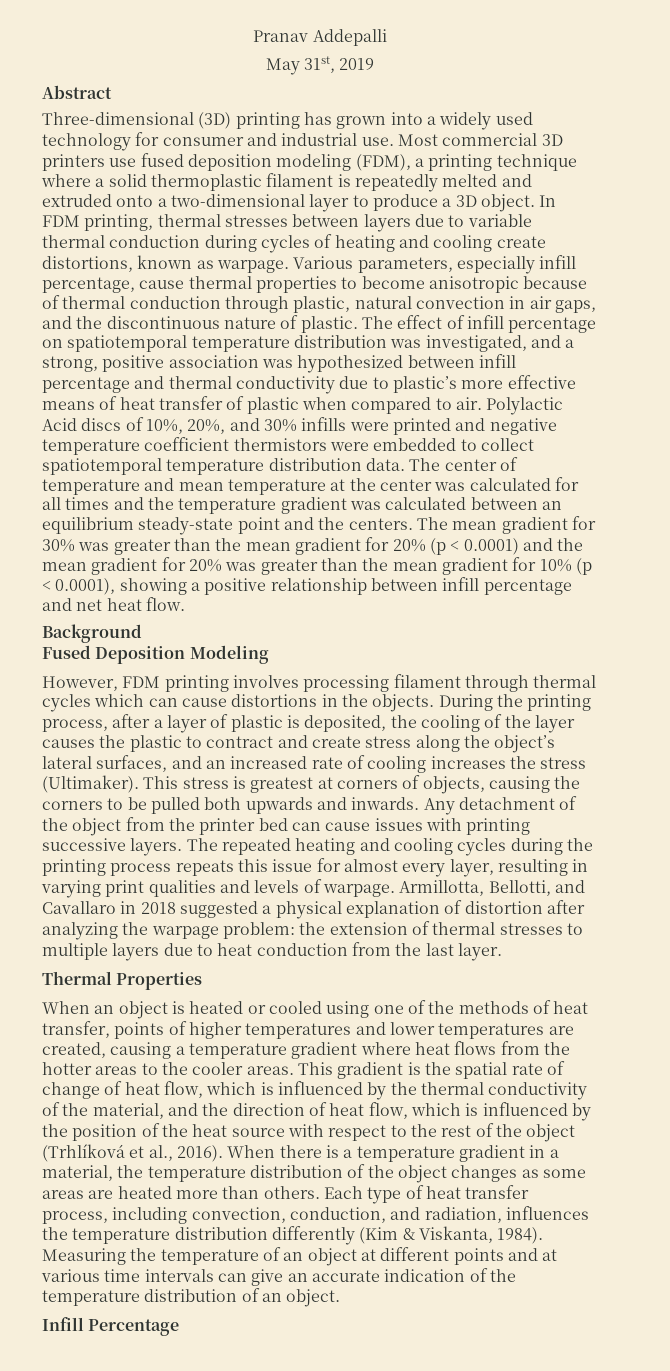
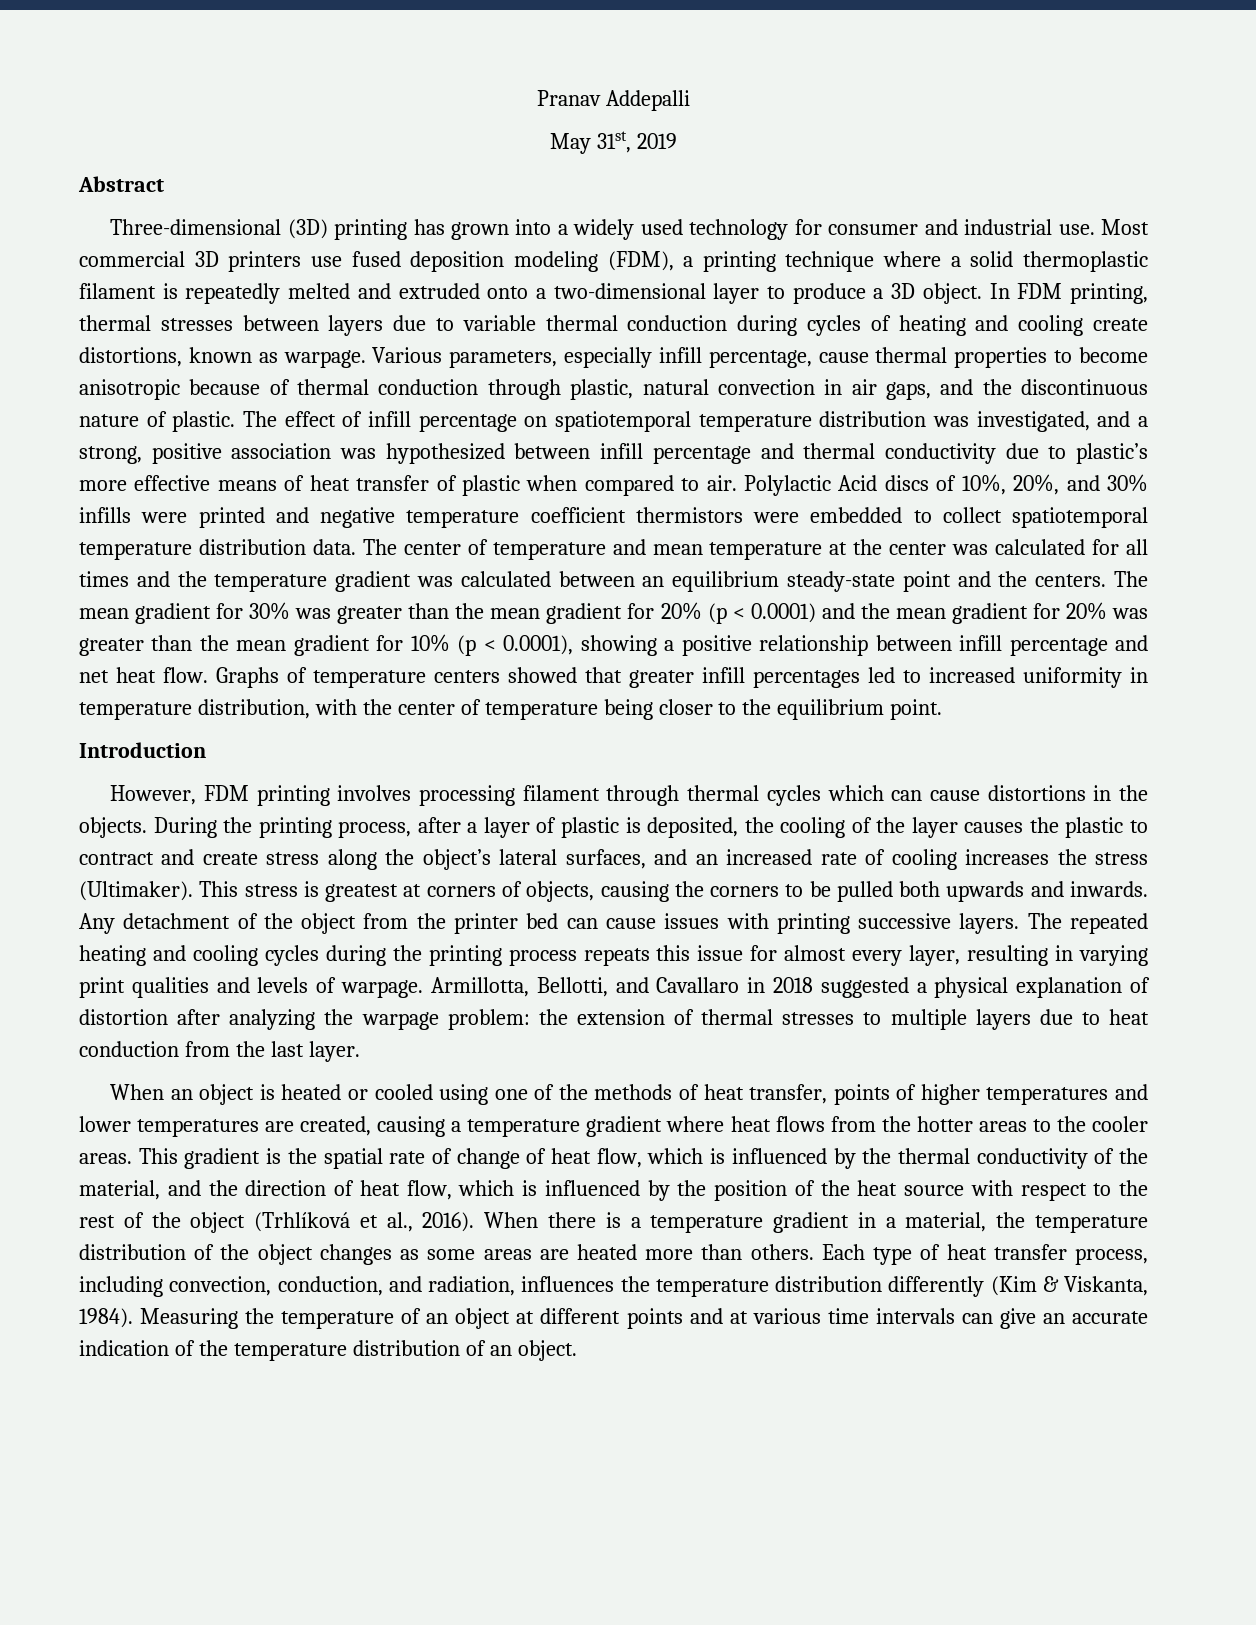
- The mean gradient for 30% was greater than the mean gradient for 20% (p < 0.0001) and the mean gradient for 20% was greater than the mean gradient for 10% (p < 0.0001), showing a positive relationship between infill percentage and net heat flow.
- Background
- Fused Deposition Modeling
+ The mean gradient for 30% was greater than the mean gradient for 20% (p < 0.0001) and the mean gradient for 20% was greater than the mean gradient for 10% (p < 0.0001), showing a positive relationship between infill percentage and net heat flow. Graphs of temperature centers showed that greater infill percentages led to increased uniformity in temperature distribution, with the center of temperature being closer to the equilibrium point.
+ Introduction
- Thermal Properties
- Infill Percentage

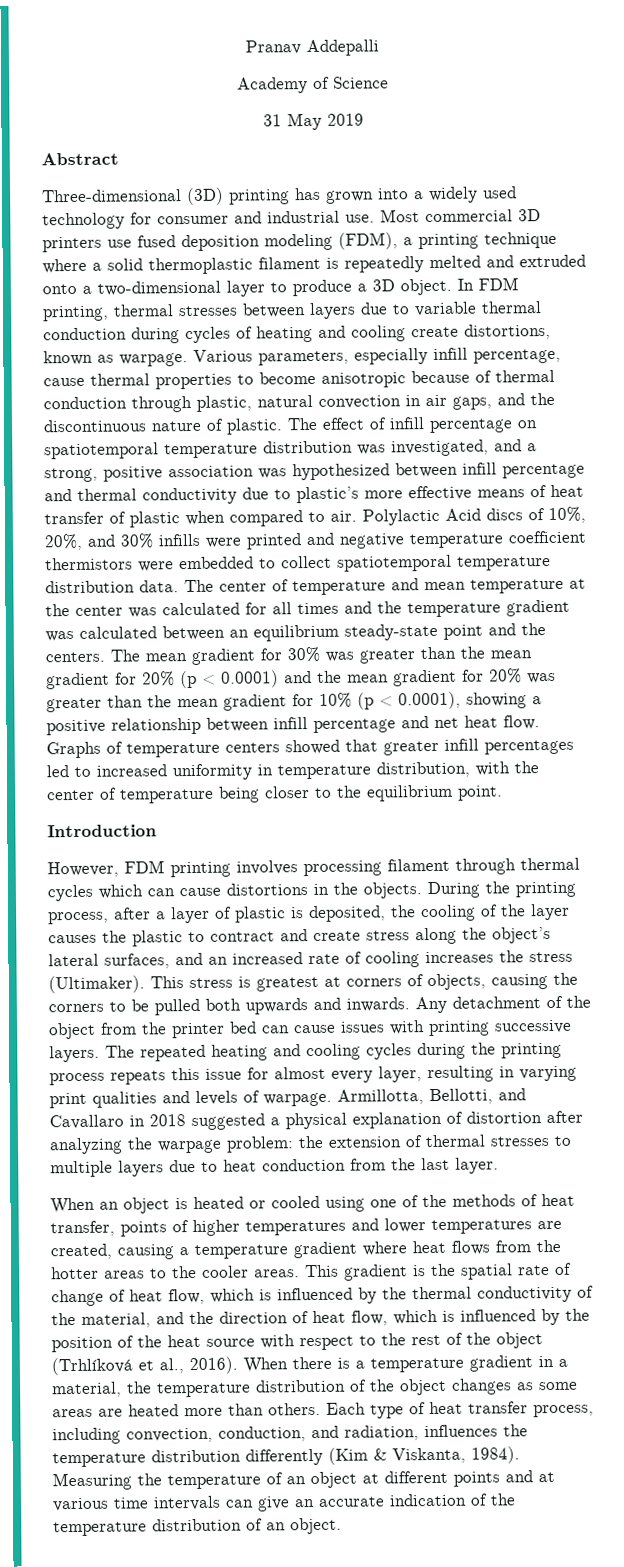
- May 31st, 2019
+ Academy of Science
+ 31 May 2019

